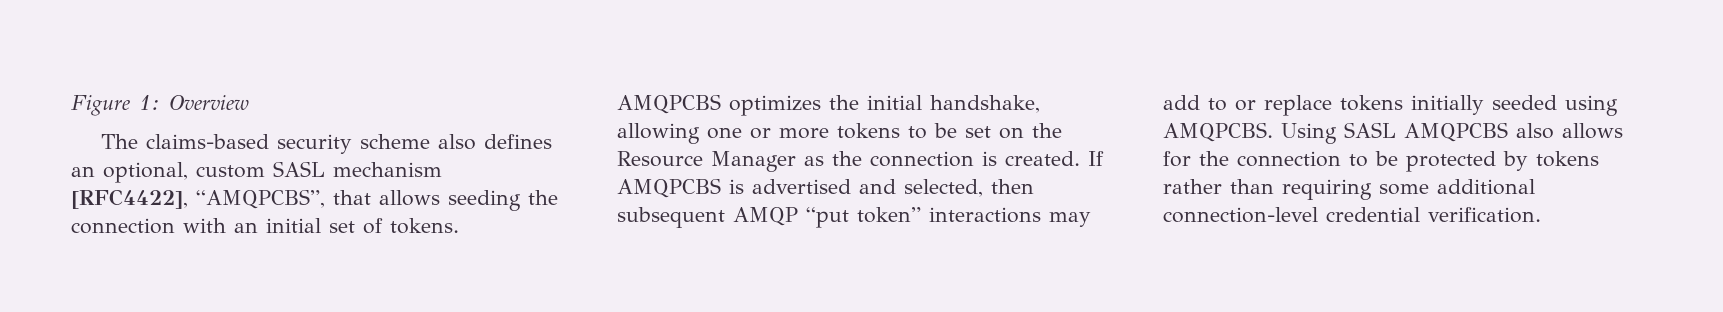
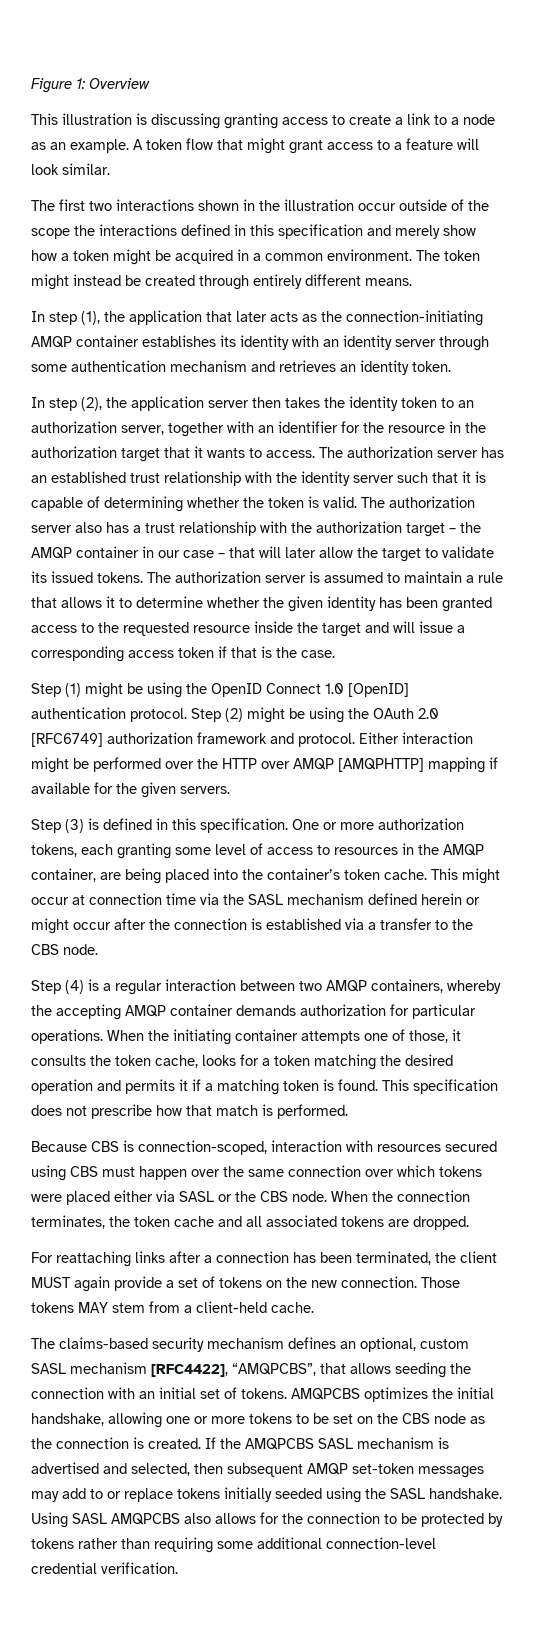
+ This illustration is discussing granting access to create a link to a node as an example. A token flow that might grant access to a feature will look similar.
+ The first two interactions shown in the illustration occur outside of the scope the interactions defined in this specification and merely show how a token might be acquired in a common environment. The token might instead be created through entirely different means.
+ In step (1), the application that later acts as the connection-initiating AMQP container establishes its identity with an identity server through some authentication mechanism and retrieves an identity token.
+ In step (2), the application server then takes the identity token to an authorization server, together with an identifier for the resource in the authorization target that it wants to access. The authorization server has an established trust relationship with the identity server such that it is capable of determining whether the token is valid. The authorization server also has a trust relationship with the authorization target – the AMQP container in our case – that will later allow the target to validate its issued tokens. The authorization server is assumed to maintain a rule that allows it to determine whether the given identity has been granted access to the requested resource inside the target and will issue a corresponding access token if that is the case.
+ Step (1) might be using the OpenID Connect 1.0 [OpenID] authentication protocol. Step (2) might be using the OAuth 2.0 [RFC6749] authorization framework and protocol. Either interaction might be performed over the HTTP over AMQP [AMQPHTTP] mapping if available for the given servers.
+ Step (3) is defined in this specification. One or more authorization tokens, each granting some level of access to resources in the AMQP container, are being placed into the container’s token cache. This might occur at connection time via the SASL mechanism defined herein or might occur after the connection is established via a transfer to the CBS node.
+ Step (4) is a regular interaction between two AMQP containers, whereby the accepting AMQP container demands authorization for particular operations. When the initiating container attempts one of those, it consults the token cache, looks for a token matching the desired operation and permits it if a matching token is found. This specification does not prescribe how that match is performed.
+ Because CBS is connection-scoped, interaction with resources secured using CBS must happen over the same connection over which tokens were placed either via SASL or the CBS node. When the connection terminates, the token cache and all associated tokens are dropped.
+ For reattaching links after a connection has been terminated, the client MUST again provide a set of tokens on the new connection. Those tokens MAY stem from a client-held cache.
- The claims-based security scheme also defines an optional, custom SASL mechanism [RFC4422], “AMQPCBS”, that allows seeding the connection with an initial set of tokens.
+ The claims-based security mechanism defines an optional, custom SASL mechanism [RFC4422], “AMQPCBS”, that allows seeding the connection with an initial set of tokens.
- AMQPCBS optimizes the initial handshake, allowing one or more tokens to be set on the Resource Manager as the connection is created.
+ AMQPCBS optimizes the initial handshake, allowing one or more tokens to be set on the CBS node as the connection is created.
- If AMQPCBS is advertised and selected, then subsequent AMQP “put token” interactions may add to or replace tokens initially seeded using AMQPCBS.
+ If the AMQPCBS SASL mechanism is advertised and selected, then subsequent AMQP set-token messages may add to or replace tokens initially seeded using the SASL handshake.

